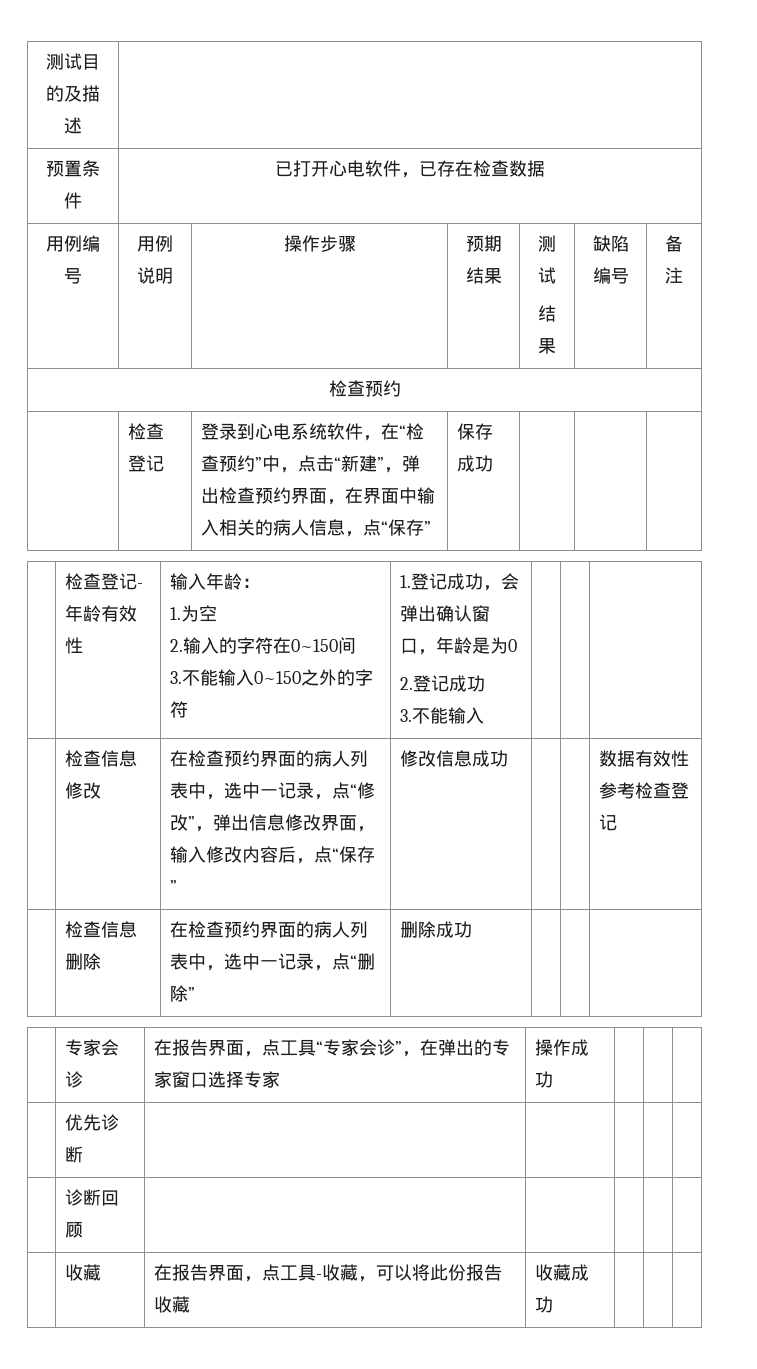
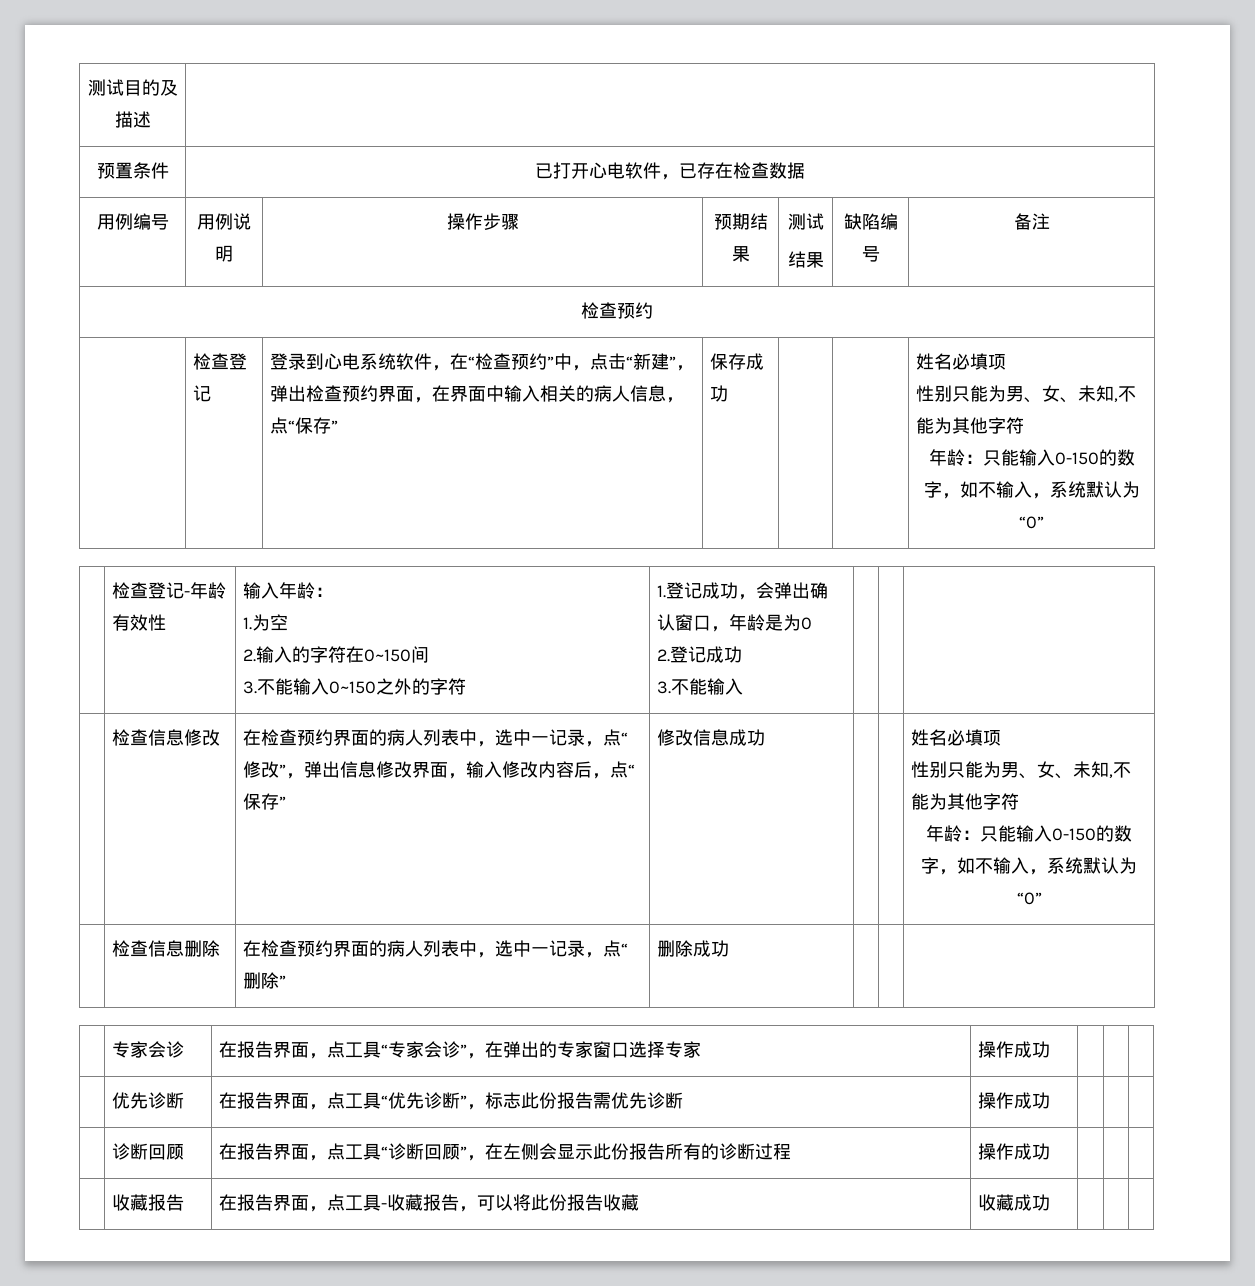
- 保存成功
+ 保存成功 | | | 姓名必填项
+ 性别只能为男、女、未知,不能为其他字符
+ 年龄：只能输入0-150的数字，如不输入，系统默认为“0”
- 修改信息成功 | | | 数据有效性参考检查登记
+ 修改信息成功 | | | 姓名必填项
+ 性别只能为男、女、未知,不能为其他字符
+ 年龄：只能输入0-150的数字，如不输入，系统默认为“0”
- | 优先诊断 | | | | |
- | 诊断回顾 | | | | |
- | 收藏 | 在报告界面，点工具-收藏，可以将此份报告收藏 | 收藏成功 | | |
+ | 优先诊断 | 在报告界面，点工具“优先诊断”，标志此份报告需优先诊断 | 操作成功 | | |
+ | 诊断回顾 | 在报告界面，点工具“诊断回顾”，在左侧会显示此份报告所有的诊断过程 | 操作成功 | | |
+ | 收藏报告 | 在报告界面，点工具-收藏报告，可以将此份报告收藏 | 收藏成功 | | |

